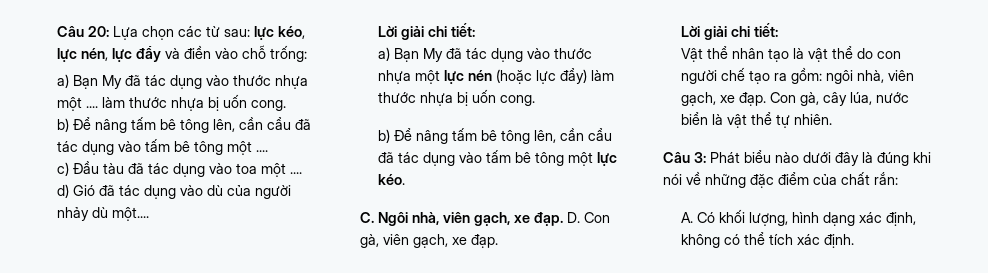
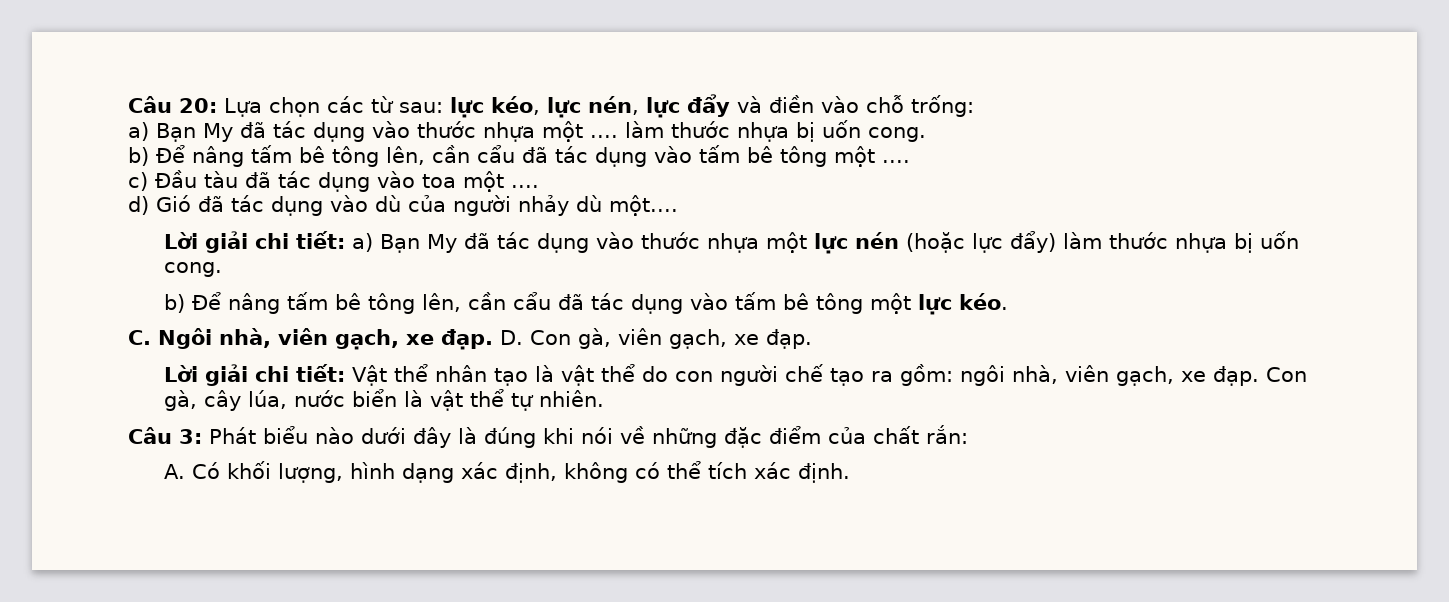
  d) Gió đã tác dụng vào dù của người nhảy dù một....
- Lời giải chi tiết:
- a) Bạn My đã tác dụng vào thước nhựa một lực nén (hoặc lực đẩy) làm thước nhựa bị uốn cong.
+ Lời giải chi tiết: a) Bạn My đã tác dụng vào thước nhựa một lực nén (hoặc lực đẩy) làm thước nhựa bị uốn cong.
  D. Con gà, viên gạch, xe đạp.
- Lời giải chi tiết:
- Vật thể nhân tạo là vật thể do con người chế tạo ra gồm: ngôi nhà, viên gạch, xe đạp.
+ Lời giải chi tiết: Vật thể nhân tạo là vật thể do con người chế tạo ra gồm: ngôi nhà, viên gạch, xe đạp.

